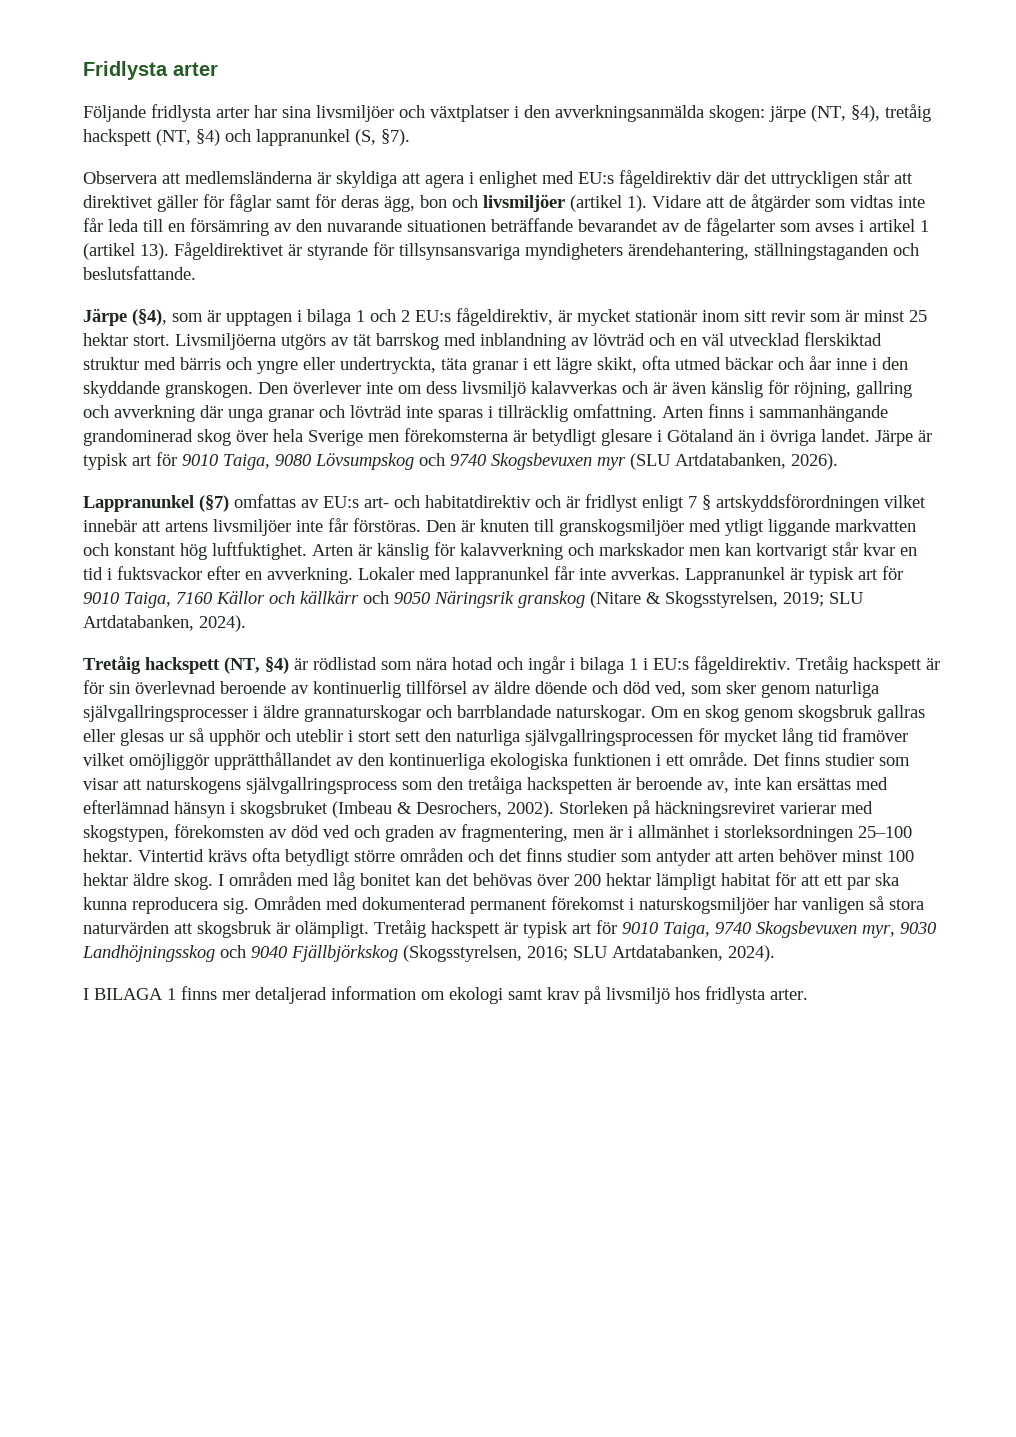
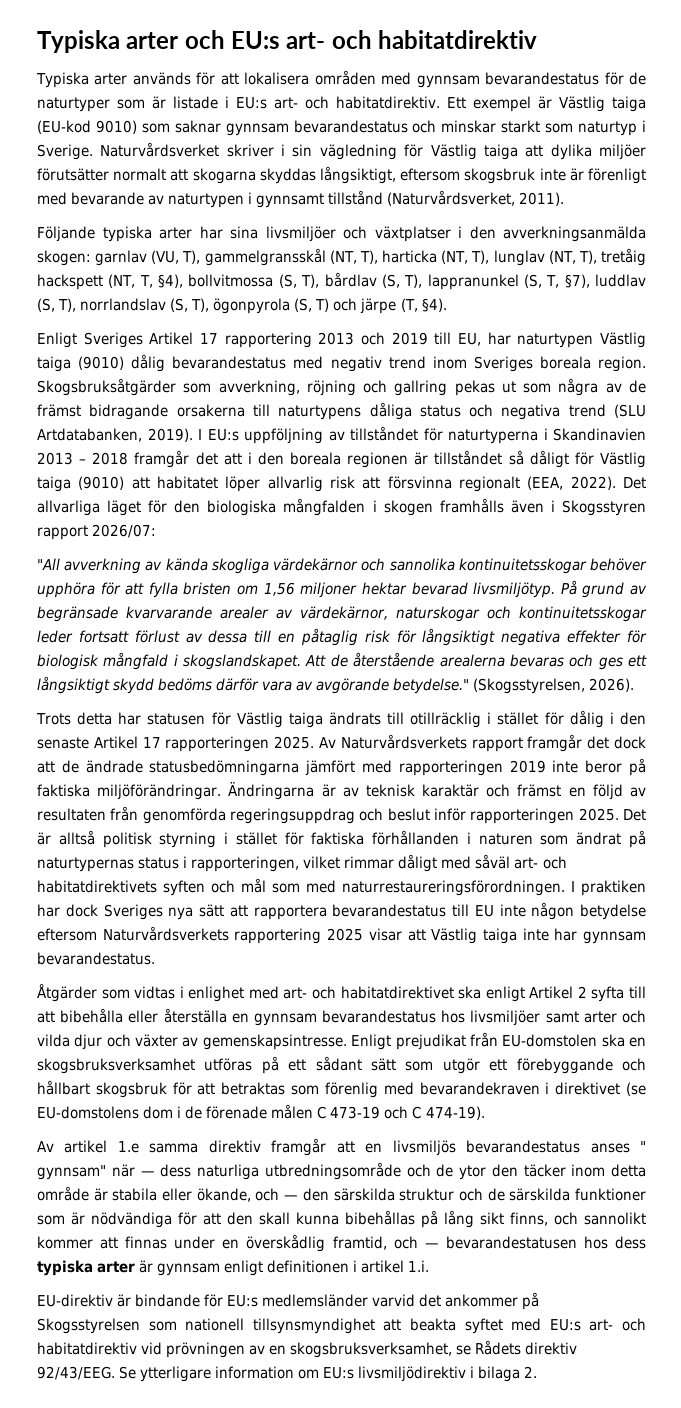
- Fridlysta arter
+ Typiska arter och EU:s art- och habitatdirektiv
+ Typiska arter används för att lokalisera områden med gynnsam bevarandestatus för de naturtyper som är listade i EU:s art- och habitatdirektiv. Ett exempel är Västlig taiga (EU-kod 9010) som saknar gynnsam bevarandestatus och minskar starkt som naturtyp i Sverige. Naturvårdsverket skriver i sin vägledning för Västlig taiga att dylika miljöer förutsätter normalt att skogarna skyddas långsiktigt, eftersom skogsbruk inte är förenligt med bevarande av naturtypen i gynnsamt tillstånd (Naturvårdsverket, 2011).
- Följande fridlysta arter har sina livsmiljöer och växtplatser i den avverkningsanmälda skogen: järpe (NT, §4), tretåig hackspett (NT, §4) och lappranunkel (S, §7).
- Observera att medlemsländerna är skyldiga att agera i enlighet med EU:s fågeldirektiv där det uttryckligen står att direktivet gäller för fåglar samt för deras ägg, bon och livsmiljöer (artikel 1). Vidare att de åtgärder som vidtas inte får leda till en försämring av den nuvarande situationen beträffande bevarandet av de fågelarter som avses i artikel 1 (artikel 13). Fågeldirektivet är styrande för tillsynsansvariga myndigheters ärendehantering, ställningstaganden och beslutsfattande.
- Järpe (§4), som är upptagen i bilaga 1 och 2 EU:s fågeldirektiv, är mycket stationär inom sitt revir som är minst 25 hektar stort. Livsmiljöerna utgörs av tät barrskog med inblandning av lövträd och en väl utvecklad flerskiktad struktur med bärris och yngre eller undertryckta, täta granar i ett lägre skikt, ofta utmed bäckar och åar inne i den skyddande granskogen. Den överlever inte om dess livsmiljö kalavverkas och är även känslig för röjning, gallring och avverkning där unga granar och lövträd inte sparas i tillräcklig omfattning. Arten finns i sammanhängande grandominerad skog över hela Sverige men förekomsterna är betydligt glesare i Götaland än i övriga landet. Järpe är typisk art för 9010 Taiga, 9080 Lövsumpskog och 9740 Skogsbevuxen myr (SLU Artdatabanken, 2026).
- Lappranunkel (§7) omfattas av EU:s art- och habitatdirektiv och är fridlyst enligt 7 § artskyddsförordningen vilket innebär att artens livsmiljöer inte får förstöras. Den är knuten till granskogsmiljöer med ytligt liggande markvatten och konstant hög luftfuktighet. Arten är känslig för kalavverkning och markskador men kan kortvarigt står kvar en tid i fuktsvackor efter en avverkning. Lokaler med lappranunkel får inte avverkas. Lappranunkel är typisk art för 9010 Taiga, 7160 Källor och källkärr och 9050 Näringsrik granskog (Nitare & Skogsstyrelsen, 2019; SLU Artdatabanken, 2024).
- Tretåig hackspett (NT, §4) är rödlistad som nära hotad och ingår i bilaga 1 i EU:s fågeldirektiv. Tretåig hackspett är för sin överlevnad beroende av kontinuerlig tillförsel av äldre döende och död ved, som sker genom naturliga självgallringsprocesser i äldre grannaturskogar och barrblandade naturskogar. Om en skog genom skogsbruk gallras eller glesas ur så upphör och uteblir i stort sett den naturliga självgallringsprocessen för mycket lång tid framöver vilket omöjliggör upprätthållandet av den kontinuerliga ekologiska funktionen i ett område. Det finns studier som visar att naturskogens självgallringsprocess som den tretåiga hackspetten är beroende av, inte kan ersättas med efterlämnad hänsyn i skogsbruket (Imbeau & Desrochers, 2002). Storleken på häckningsreviret varierar med skogstypen, förekomsten av död ved och graden av fragmentering, men är i allmänhet i storleksordningen 25–100 hektar. Vintertid krävs ofta betydligt större områden och det finns studier som antyder att arten behöver minst 100 hektar äldre skog. I områden med låg bonitet kan det behövas över 200 hektar lämpligt habitat för att ett par ska kunna reproducera sig. Områden med dokumenterad permanent förekomst i naturskogsmiljöer har vanligen så stora naturvärden att skogsbruk är olämpligt. Tretåig hackspett är typisk art för 9010 Taiga, 9740 Skogsbevuxen myr, 9030 Landhöjningsskog och 9040 Fjällbjörkskog (Skogsstyrelsen, 2016; SLU Artdatabanken, 2024).
- I BILAGA 1 finns mer detaljerad information om ekologi samt krav på livsmiljö hos fridlysta arter.
+ Följande typiska arter har sina livsmiljöer och växtplatser i den avverkningsanmälda skogen: garnlav (VU, T), gammelgransskål (NT, T), harticka (NT, T), lunglav (NT, T), tretåig hackspett (NT, T, §4), bollvitmossa (S, T), bårdlav (S, T), lappranunkel (S, T, §7), luddlav (S, T), norrlandslav (S, T), ögonpyrola (S, T) och järpe (T, §4).
+ Enligt Sveriges Artikel 17 rapportering 2013 och 2019 till EU, har naturtypen Västlig taiga (9010) dålig bevarandestatus med negativ trend inom Sveriges boreala region. Skogsbruksåtgärder som avverkning, röjning och gallring pekas ut som några av de främst bidragande orsakerna till naturtypens dåliga status och negativa trend (SLU Artdatabanken, 2019). I EU:s uppföljning av tillståndet för naturtyperna i Skandinavien 2013 – 2018 framgår det att i den boreala regionen är tillståndet så dåligt för Västlig taiga (9010) att habitatet löper allvarlig risk att försvinna regionalt (EEA, 2022). Det allvarliga läget för den biologiska mångfalden i skogen framhålls även i Skogsstyren rapport 2026/07:
+ "All avverkning av kända skogliga värdekärnor och sannolika kontinuitetsskogar behöver upphöra för att fylla bristen om 1,56 miljoner hektar bevarad livsmiljötyp. På grund av begränsade kvarvarande arealer av värdekärnor, naturskogar och kontinuitetsskogar leder fortsatt förlust av dessa till en påtaglig risk för långsiktigt negativa effekter för biologisk mångfald i skogslandskapet. Att de återstående arealerna bevaras och ges ett långsiktigt skydd bedöms därför vara av avgörande betydelse." (Skogsstyrelsen, 2026).
+ Trots detta har statusen för Västlig taiga ändrats till otillräcklig i stället för dålig i den senaste Artikel 17 rapporteringen 2025. Av Naturvårdsverkets rapport framgår det dock att de ändrade statusbedömningarna jämfört med rapporteringen 2019 inte beror på faktiska miljöförändringar. Ändringarna är av teknisk karaktär och främst en följd av resultaten från genomförda regeringsuppdrag och beslut inför rapporteringen 2025. Det är alltså politisk styrning i stället för faktiska förhållanden i naturen som ändrat på naturtypernas status i rapporteringen, vilket rimmar dåligt med såväl art- och habitatdirektivets syften och mål som med naturrestaureringsförordningen. I praktiken har dock Sveriges nya sätt att rapportera bevarandestatus till EU inte någon betydelse eftersom Naturvårdsverkets rapportering 2025 visar att Västlig taiga inte har gynnsam bevarandestatus.
+ Åtgärder som vidtas i enlighet med art- och habitatdirektivet ska enligt Artikel 2 syfta till att bibehålla eller återställa en gynnsam bevarandestatus hos livsmiljöer samt arter och vilda djur och växter av gemenskapsintresse. Enligt prejudikat från EU-domstolen ska en skogsbruksverksamhet utföras på ett sådant sätt som utgör ett förebyggande och hållbart skogsbruk för att betraktas som förenlig med bevarandekraven i direktivet (se EU-domstolens dom i de förenade målen C 473-19 och C 474-19).
+ Av artikel 1.e samma direktiv framgår att en livsmiljös bevarandestatus anses " gynnsam" när — dess naturliga utbredningsområde och de ytor den täcker inom detta område är stabila eller ökande, och — den särskilda struktur och de särskilda funktioner som är nödvändiga för att den skall kunna bibehållas på lång sikt finns, och sannolikt kommer att finnas under en överskådlig framtid, och — bevarandestatusen hos dess typiska arter är gynnsam enligt definitionen i artikel 1.i.
+ EU-direktiv är bindande för EU:s medlemsländer varvid det ankommer på Skogsstyrelsen som nationell tillsynsmyndighet att beakta syftet med EU:s art- och habitatdirektiv vid prövningen av en skogsbruksverksamhet, se Rådets direktiv 92/43/EEG. Se ytterligare information om EU:s livsmiljödirektiv i bilaga 2.

